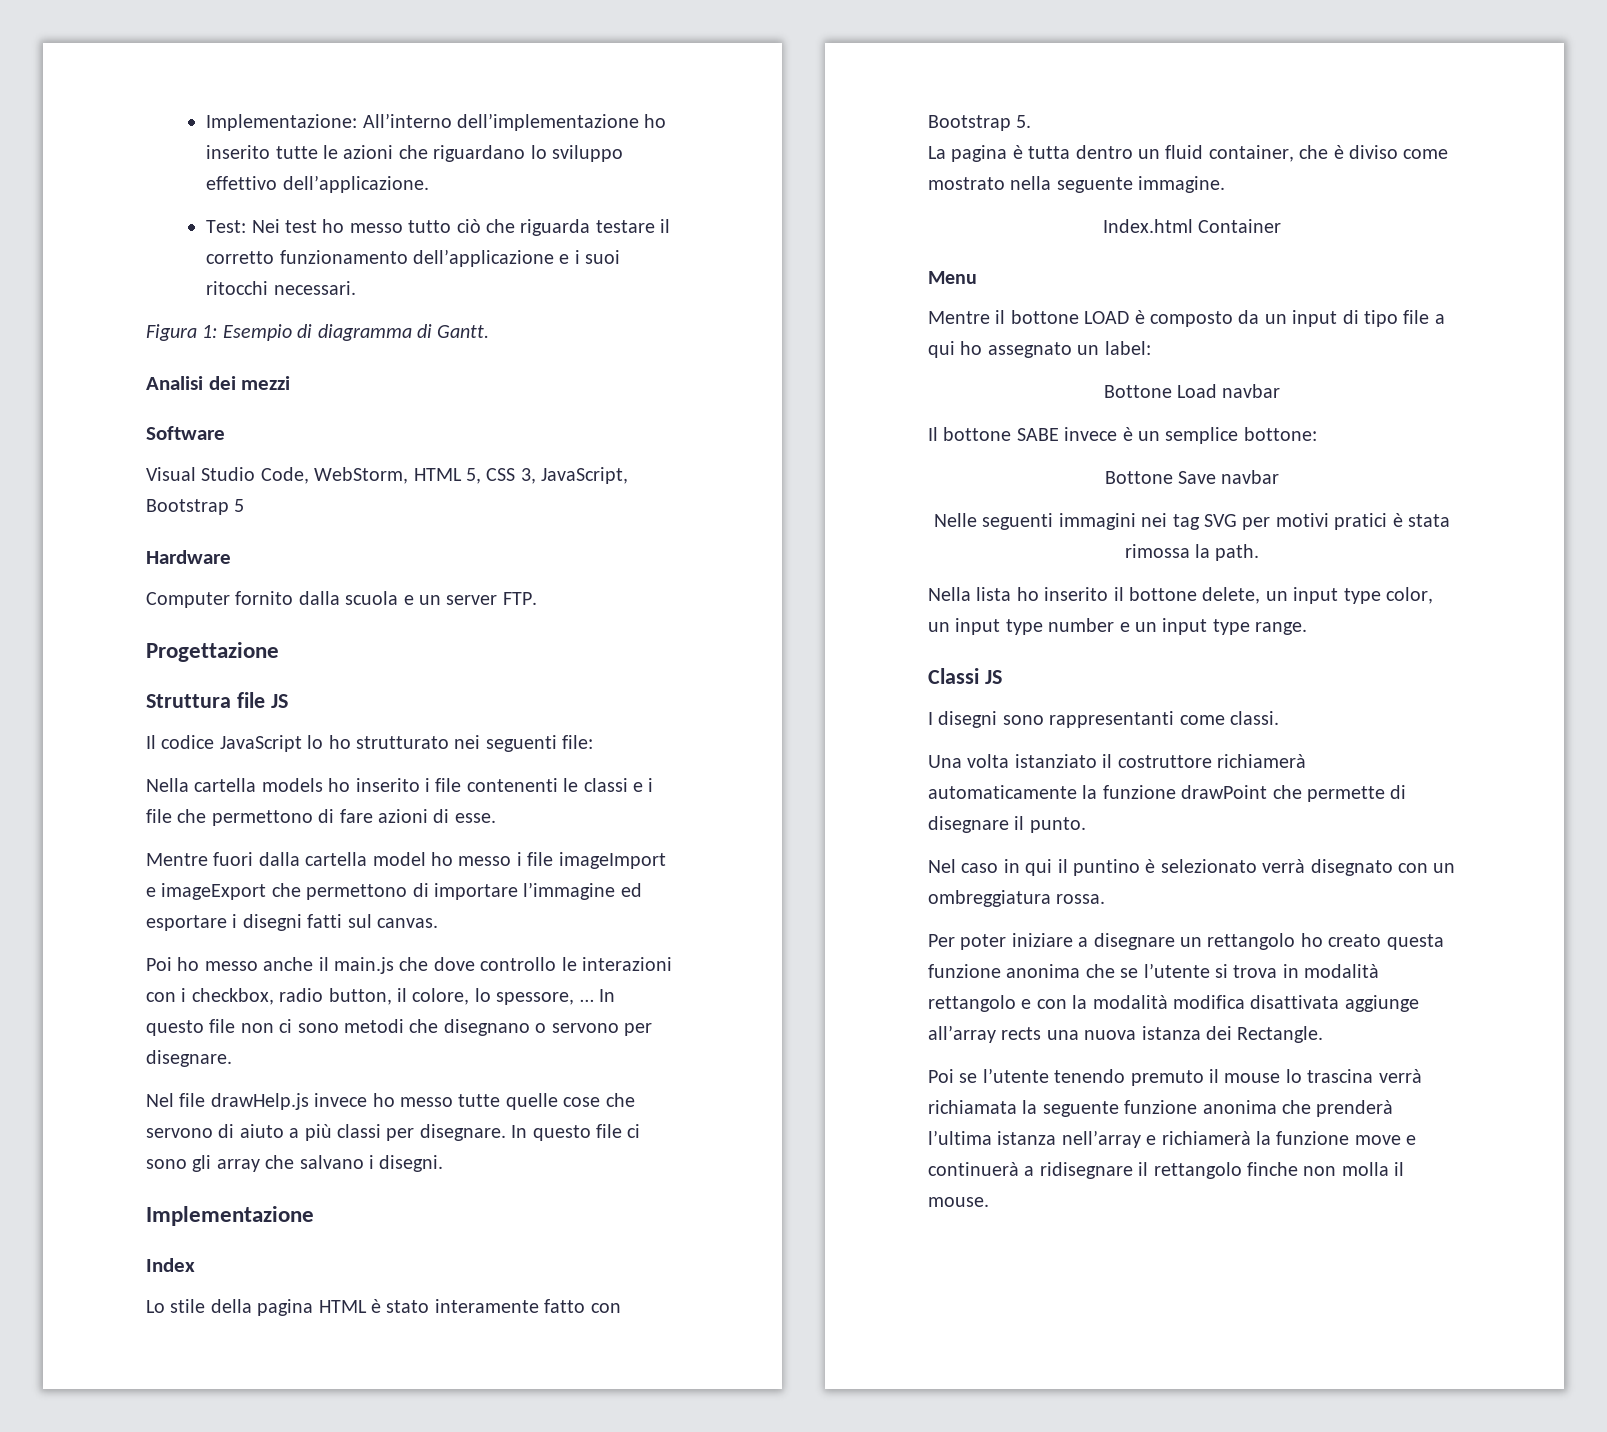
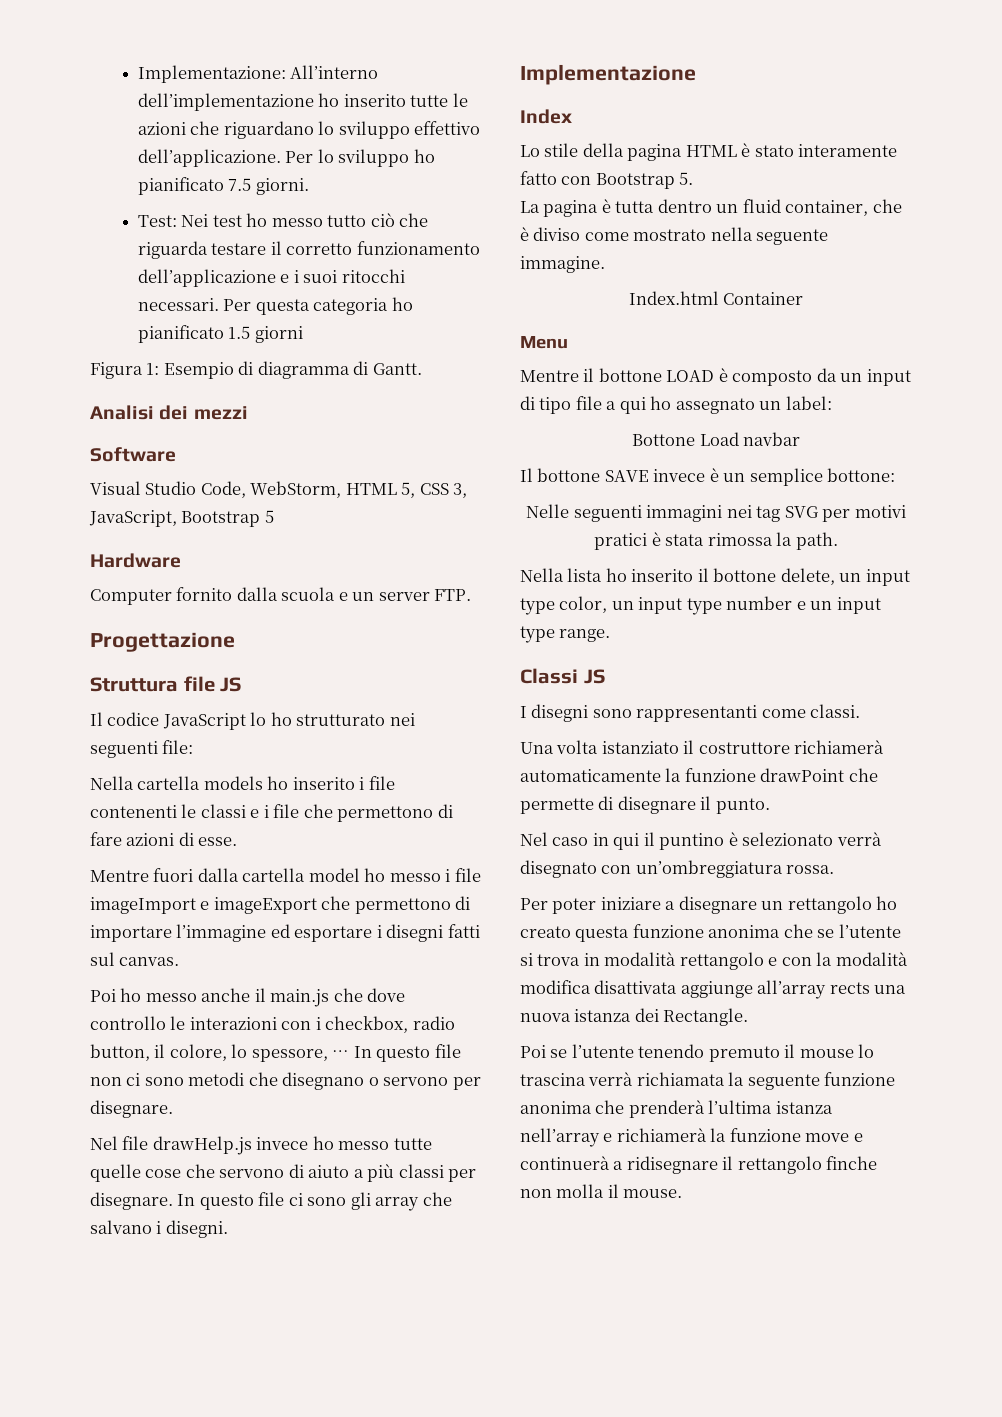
+ Per lo sviluppo ho pianificato 7.5 giorni.
+ Per questa categoria ho pianificato 1.5 giorni
- Il bottone SABE invece è un semplice bottone:
+ Il bottone SAVE invece è un semplice bottone:
- Bottone Save navbar
- Nel caso in qui il puntino è selezionato verrà disegnato con un ombreggiatura rossa.
+ Nel caso in qui il puntino è selezionato verrà disegnato con un’ombreggiatura rossa.

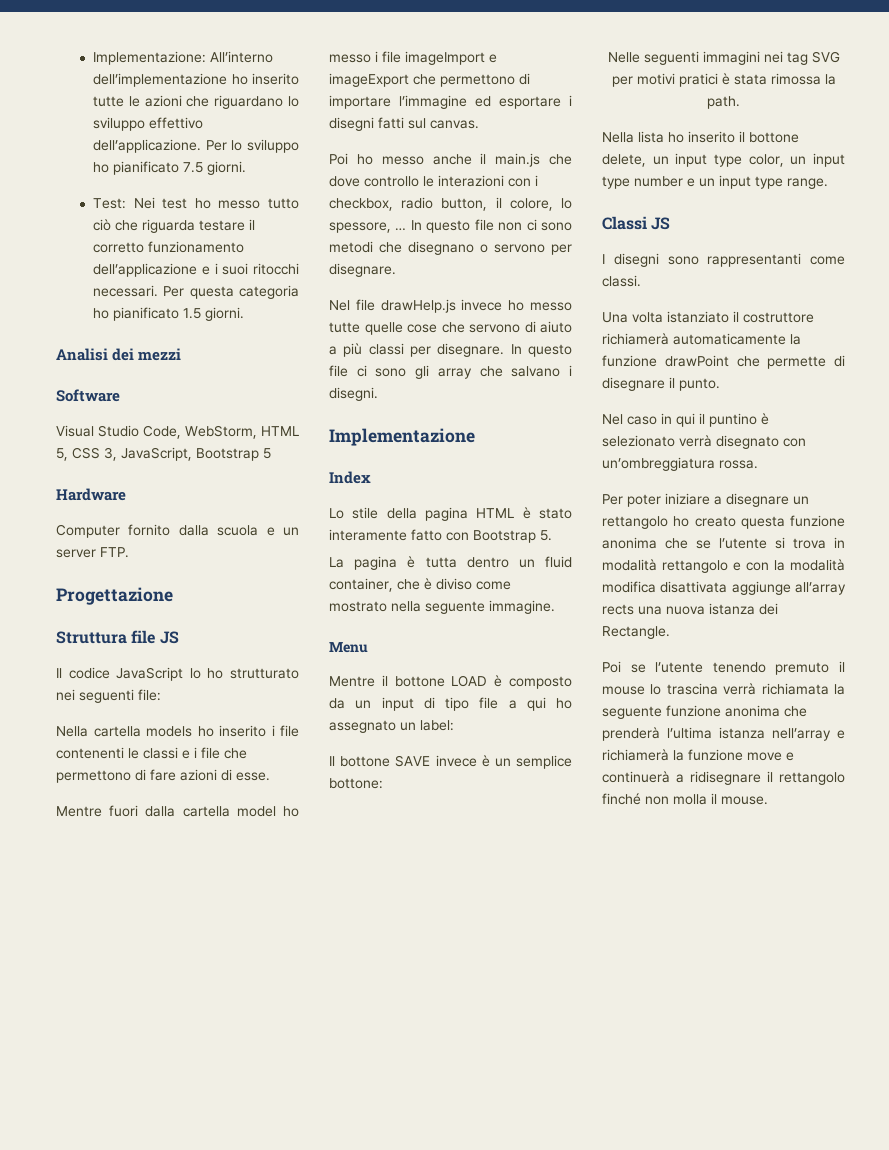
- Per questa categoria ho pianificato 1.5 giorni
- Figura 1: Esempio di diagramma di Gantt.
+ Per questa categoria ho pianificato 1.5 giorni.
- Index.html Container
- Bottone Load navbar
- Poi se l’utente tenendo premuto il mouse lo trascina verrà richiamata la seguente funzione anonima che prenderà l’ultima istanza nell’array e richiamerà la funzione move e continuerà a ridisegnare il rettangolo finche non molla il mouse.
+ Poi se l’utente tenendo premuto il mouse lo trascina verrà richiamata la seguente funzione anonima che prenderà l’ultima istanza nell’array e richiamerà la funzione move e continuerà a ridisegnare il rettangolo finché non molla il mouse.

